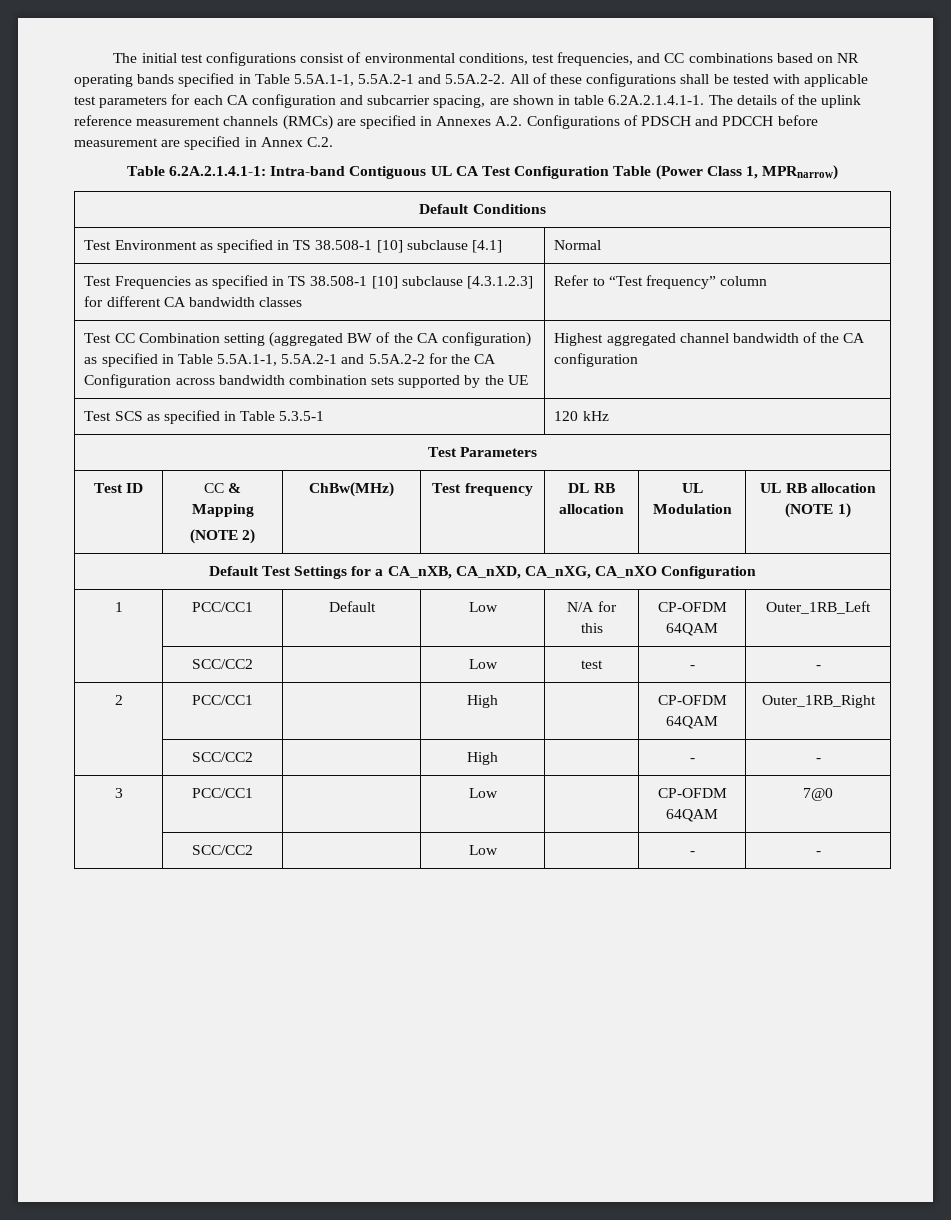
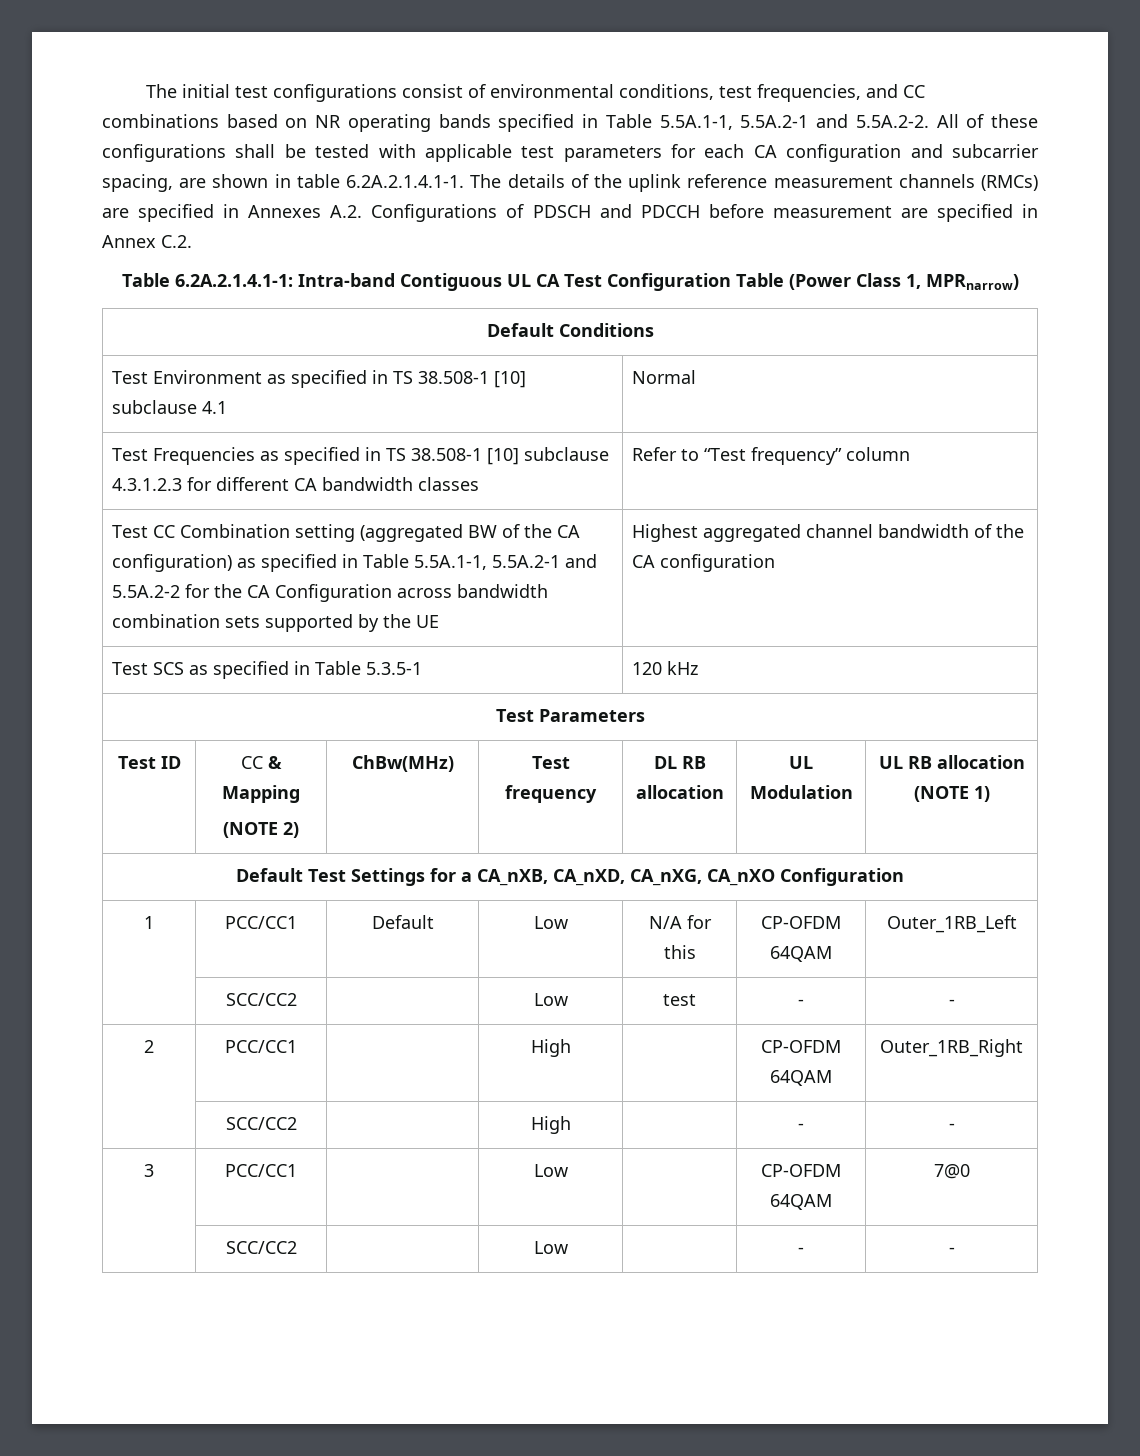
- Test Environment as specified in TS 38.508-1 [10] subclause [4.1] | Normal
+ Test Environment as specified in TS 38.508-1 [10] subclause 4.1 | Normal
- Test Frequencies as specified in TS 38.508-1 [10] subclause [4.3.1.2.3] for different CA bandwidth classes | Refer to “Test frequency” column
+ Test Frequencies as specified in TS 38.508-1 [10] subclause 4.3.1.2.3 for different CA bandwidth classes | Refer to “Test frequency” column

